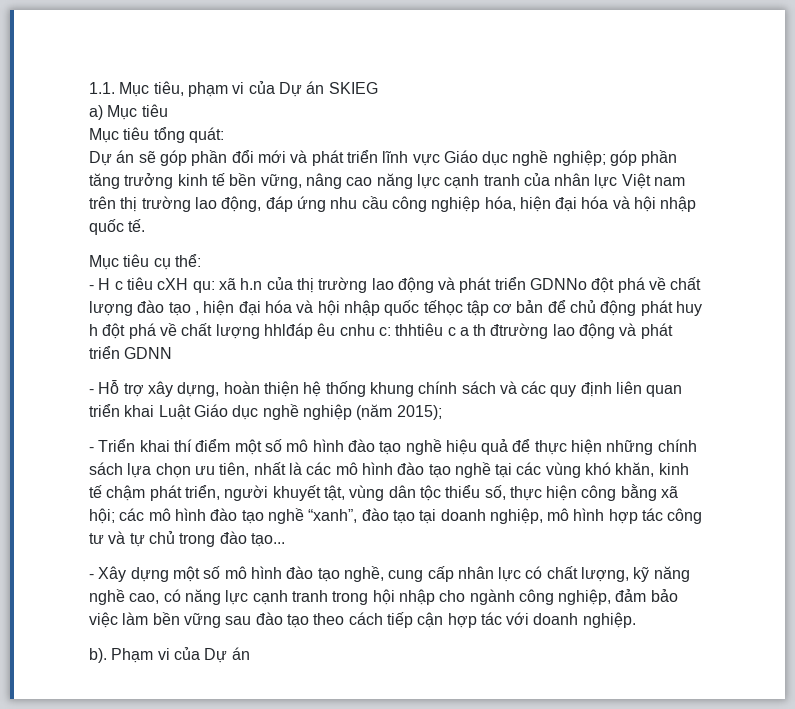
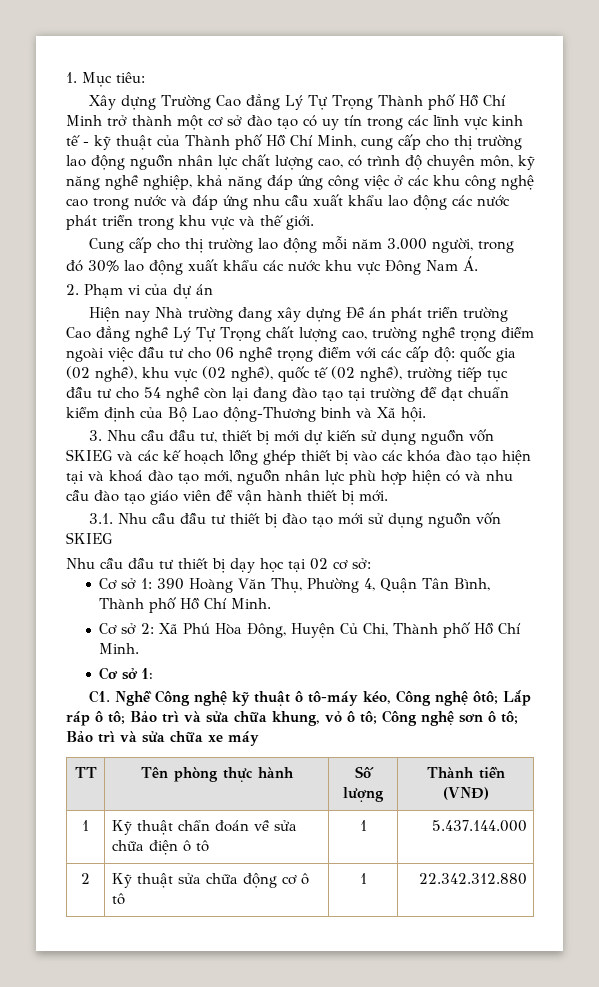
- 1.1. Mục tiêu, phạm vi của Dự án SKIEG
- a) Mục tiêu
- Mục tiêu tổng quát:
- Dự án sẽ góp phần đổi mới và phát triển lĩnh vực Giáo dục nghề nghiệp; góp phần tăng trưởng kinh tế bền vững, nâng cao năng lực cạnh tranh của nhân lực Việt nam trên thị trường lao động, đáp ứng nhu cầu công nghiệp hóa, hiện đại hóa và hội nhập quốc tế.
- Mục tiêu cụ thể:
- - H c tiêu cXH qu: xã h.n của thị trường lao động và phát triển GDNNo đột phá về chất lượng đào tạo , hiện đại hóa và hội nhập quốc tếhọc tập cơ bản để chủ động phát huy h đột phá về chất lượng hhlđáp êu cnhu c: thhtiêu c a th đtrường lao động và phát triển GDNN
- - Hỗ trợ xây dựng, hoàn thiện hệ thống khung chính sách và các quy định liên quan triển khai Luật Giáo dục nghề nghiệp (năm 2015);
- - Triển khai thí điểm một số mô hình đào tạo nghề hiệu quả để thực hiện những chính sách lựa chọn ưu tiên, nhất là các mô hình đào tạo nghề tại các vùng khó khăn, kinh tế chậm phát triển, người khuyết tật, vùng dân tộc thiểu số, thực hiện công bằng xã hội; các mô hình đào tạo nghề “xanh”, đào tạo tại doanh nghiệp, mô hình hợp tác công tư và tự chủ trong đào tạo...
- - Xây dựng một số mô hình đào tạo nghề, cung cấp nhân lực có chất lượng, kỹ năng nghề cao, có năng lực cạnh tranh trong hội nhập cho ngành công nghiệp, đảm bảo việc làm bền vững sau đào tạo theo cách tiếp cận hợp tác với doanh nghiệp.
- b). Phạm vi của Dự án
+ 1. Mục tiêu:
+ Xây dựng Trường Cao đẳng Lý Tự Trọng Thành phố Hồ Chí Minh trở thành một cơ sở đào tạo có uy tín trong các lĩnh vực kinh tế - kỹ thuật của Thành phố Hồ Chí Minh, cung cấp cho thị trường lao động nguồn nhân lực chất lượng cao, có trình độ chuyên môn, kỹ năng nghề nghiệp, khả năng đáp ứng công việc ở các khu công nghệ cao trong nước và đáp ứng nhu cầu xuất khẩu lao động các nước phát triển trong khu vực và thế giới.
+ Cung cấp cho thị trường lao động mỗi năm 3.000 người, trong đó 30% lao động xuất khẩu các nước khu vực Đông Nam Á.
+ 2. Phạm vi của dự án
+ Hiện nay Nhà trường đang xây dựng Đề án phát triển trường Cao đẳng nghề Lý Tự Trọng chất lượng cao, trường nghề trọng điểm ngoài việc đầu tư cho 06 nghề trọng điểm với các cấp độ: quốc gia (02 nghề), khu vực (02 nghề), quốc tế (02 nghề), trường tiếp tục đầu tư cho 54 nghề còn lại đang đào tạo tại trường để đạt chuẩn kiểm định của Bộ Lao động-Thương binh và Xã hội.
+ 3. Nhu cầu đầu tư, thiết bị mới dự kiến sử dụng nguồn vốn SKIEG và các kế hoạch lồng ghép thiết bị vào các khóa đào tạo hiện tại và khoá đào tạo mới, nguồn nhân lực phù hợp hiện có và nhu cầu đào tạo giáo viên để vận hành thiết bị mới.
+ 3.1. Nhu cầu đầu tư thiết bị đào tạo mới sử dụng nguồn vốn SKIEG
+ Nhu cầu đầu tư thiết bị dạy học tại 02 cơ sở:
+ Cơ sở 1: 390 Hoàng Văn Thụ, Phường 4, Quận Tân Bình, Thành phố Hồ Chí Minh.
+ Cơ sở 2: Xã Phú Hòa Đông, Huyện Củ Chi, Thành phố Hồ Chí Minh.
+ Cơ sở 1:
+ C1. Nghề Công nghệ kỹ thuật ô tô-máy kéo, Công nghệ ôtô; Lắp ráp ô tô; Bảo trì và sửa chữa khung, vỏ ô tô; Công nghệ sơn ô tô; Bảo trì và sửa chữa xe máy
+ TT | Tên phòng thực hành | Số lượng | Thành tiền (VNĐ)
+ 1 | Kỹ thuật chẩn đoán về sửa chữa điện ô tô | 1 | 5.437.144.000
+ 2 | Kỹ thuật sửa chữa động cơ ô tô | 1 | 22.342.312.880

